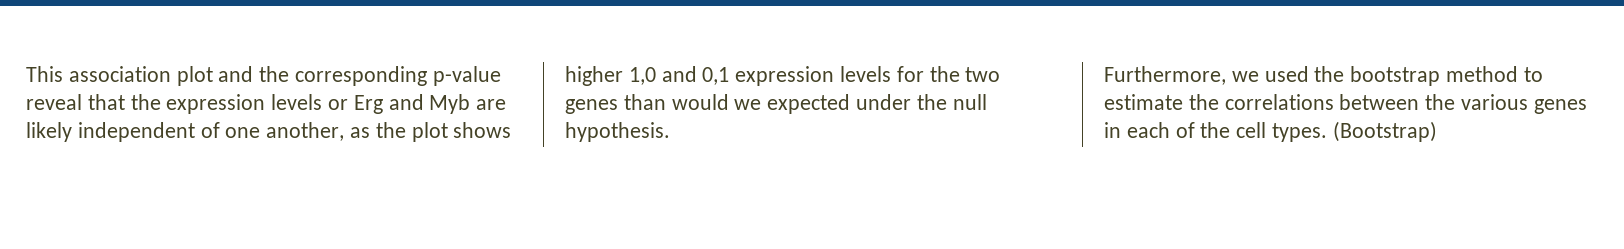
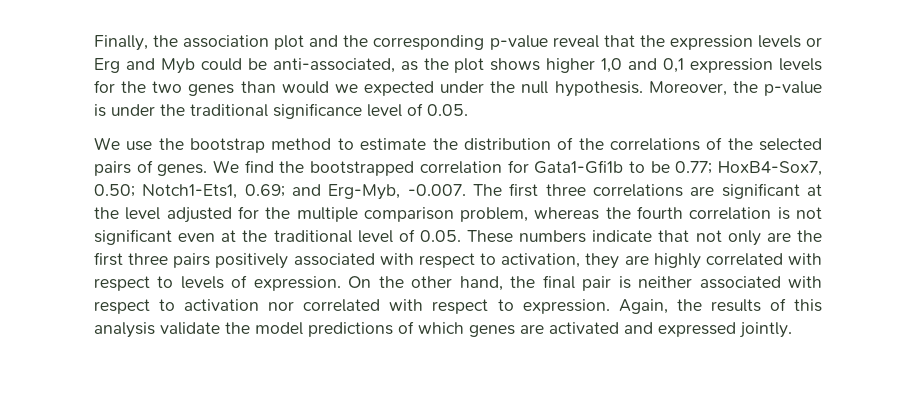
- This association plot and the corresponding p-value reveal that the expression levels or Erg and Myb are likely independent of one another, as the plot shows higher 1,0 and 0,1 expression levels for the two genes than would we expected under the null hypothesis.
- Furthermore, we used the bootstrap method to estimate the correlations between the various genes in each of the cell types. (Bootstrap)
+ Finally, the association plot and the corresponding p-value reveal that the expression levels or Erg and Myb could be anti-associated, as the plot shows higher 1,0 and 0,1 expression levels for the two genes than would we expected under the null hypothesis. Moreover, the p-value is under the traditional significance level of 0.05.
+ We use the bootstrap method to estimate the distribution of the correlations of the selected pairs of genes. We find the bootstrapped correlation for Gata1-Gfi1b to be 0.77; HoxB4-Sox7, 0.50; Notch1-Ets1, 0.69; and Erg-Myb, -0.007. The first three correlations are significant at the level adjusted for the multiple comparison problem, whereas the fourth correlation is not significant even at the traditional level of 0.05. These numbers indicate that not only are the first three pairs positively associated with respect to activation, they are highly correlated with respect to levels of expression. On the other hand, the final pair is neither associated with respect to activation nor correlated with respect to expression. Again, the results of this analysis validate the model predictions of which genes are activated and expressed jointly.

